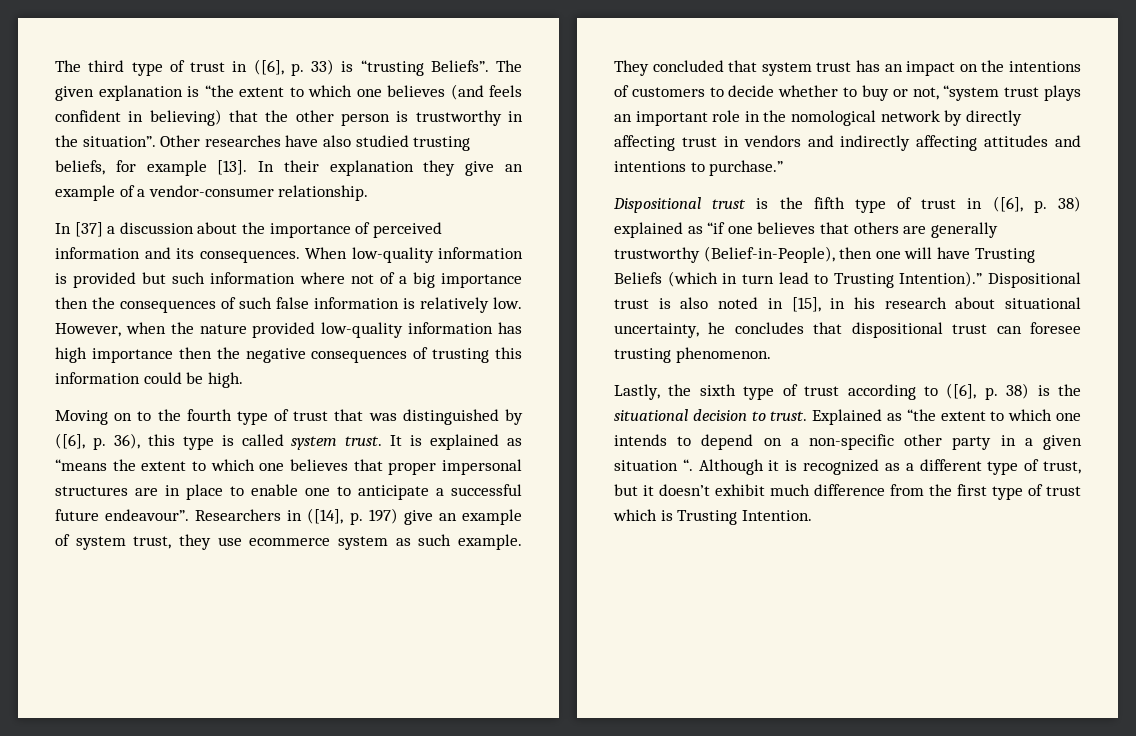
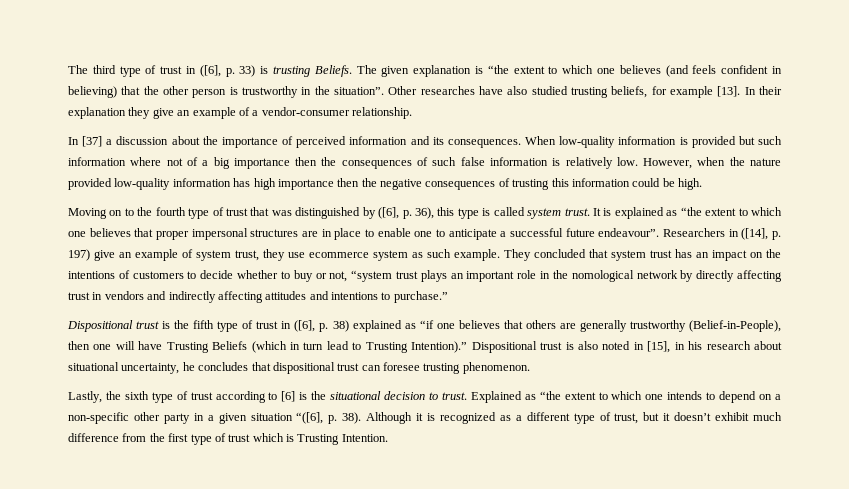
- The third type of trust in ([6], p. 33) is “trusting Beliefs”.
+ The third type of trust in ([6], p. 33) is trusting Beliefs.
- It is explained as “means the extent to which one believes that proper impersonal structures are in place to enable one to anticipate a successful future endeavour”.
+ It is explained as “the extent to which one believes that proper impersonal structures are in place to enable one to anticipate a successful future endeavour”.
- Lastly, the sixth type of trust according to ([6], p. 38) is the situational decision to trust.
+ Lastly, the sixth type of trust according to [6] is the situational decision to trust.
- Explained as “the extent to which one intends to depend on a non-specific other party in a given situation “.
+ Explained as “the extent to which one intends to depend on a non-specific other party in a given situation “([6], p. 38).

